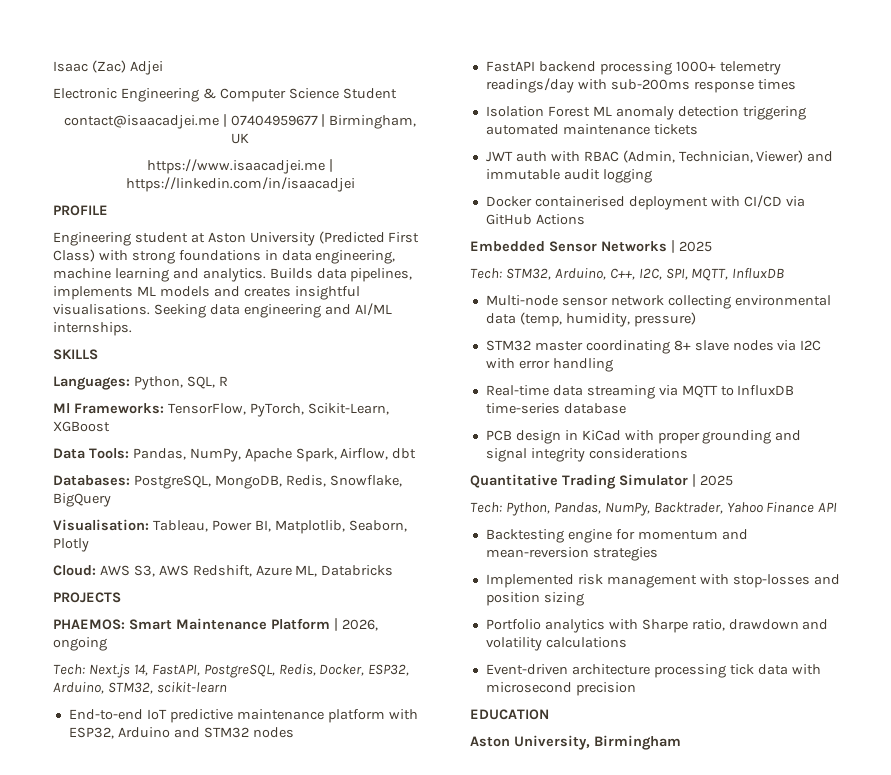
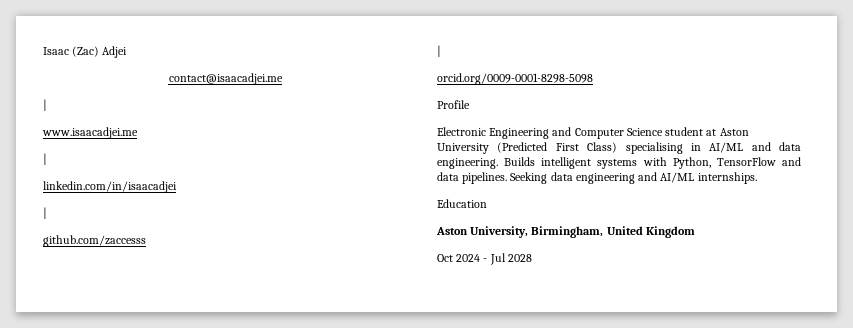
+ contact@isaacadjei.me
+ |
+ www.isaacadjei.me
+ |
+ linkedin.com/in/isaacadjei
+ |
+ github.com/zaccesss
+ |
+ orcid.org/0009-0001-8298-5098
+ Profile
- Electronic Engineering & Computer Science Student
- contact@isaacadjei.me | 07404959677 | Birmingham, UK
- https://www.isaacadjei.me | https://linkedin.com/in/isaacadjei
- PROFILE
- Engineering student at Aston University (Predicted First Class) with strong foundations in data engineering, machine learning and analytics. Builds data pipelines, implements ML models and creates insightful visualisations.
+ Electronic Engineering and Computer Science student at Aston University (Predicted First Class) specialising in AI/ML and data engineering. Builds intelligent systems with Python, TensorFlow and data pipelines.
- SKILLS
- Languages: Python, SQL, R
- Ml Frameworks: TensorFlow, PyTorch, Scikit-Learn, XGBoost
- Data Tools: Pandas, NumPy, Apache Spark, Airflow, dbt
- Databases: PostgreSQL, MongoDB, Redis, Snowflake, BigQuery
- Visualisation: Tableau, Power BI, Matplotlib, Seaborn, Plotly
- Cloud: AWS S3, AWS Redshift, Azure ML, Databricks
- PROJECTS
- PHAEMOS: Smart Maintenance Platform | 2026, ongoing
- Tech: Next.js 14, FastAPI, PostgreSQL, Redis, Docker, ESP32, Arduino, STM32, scikit-learn
- End-to-end IoT predictive maintenance platform with ESP32, Arduino and STM32 nodes
- FastAPI backend processing 1000+ telemetry readings/day with sub-200ms response times
- Isolation Forest ML anomaly detection triggering automated maintenance tickets
- JWT auth with RBAC (Admin, Technician, Viewer) and immutable audit logging
- Docker containerised deployment with CI/CD via GitHub Actions
- Embedded Sensor Networks | 2025
- Tech: STM32, Arduino, C++, I2C, SPI, MQTT, InfluxDB
- Multi-node sensor network collecting environmental data (temp, humidity, pressure)
- STM32 master coordinating 8+ slave nodes via I2C with error handling
- Real-time data streaming via MQTT to InfluxDB time-series database
- PCB design in KiCad with proper grounding and signal integrity considerations
- Quantitative Trading Simulator | 2025
- Tech: Python, Pandas, NumPy, Backtrader, Yahoo Finance API
- Backtesting engine for momentum and mean-reversion strategies
- Implemented risk management with stop-losses and position sizing
- Portfolio analytics with Sharpe ratio, drawdown and volatility calculations
- Event-driven architecture processing tick data with microsecond precision
- EDUCATION
- Aston University, Birmingham
+ Education
+ Aston University, Birmingham, United Kingdom
+ Oct 2024 - Jul 2028

